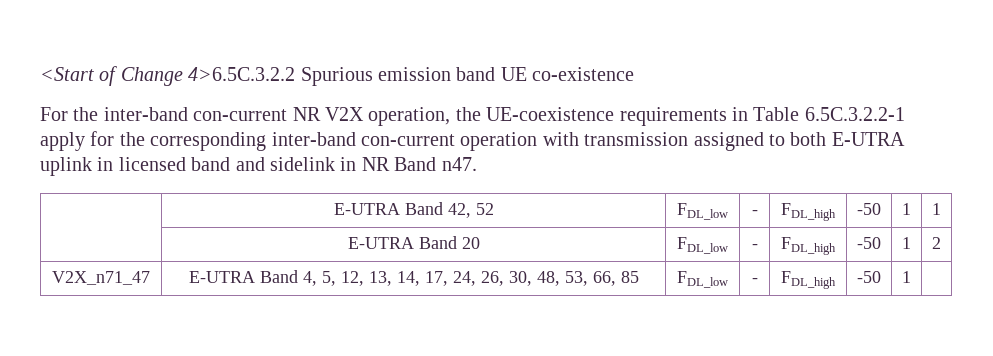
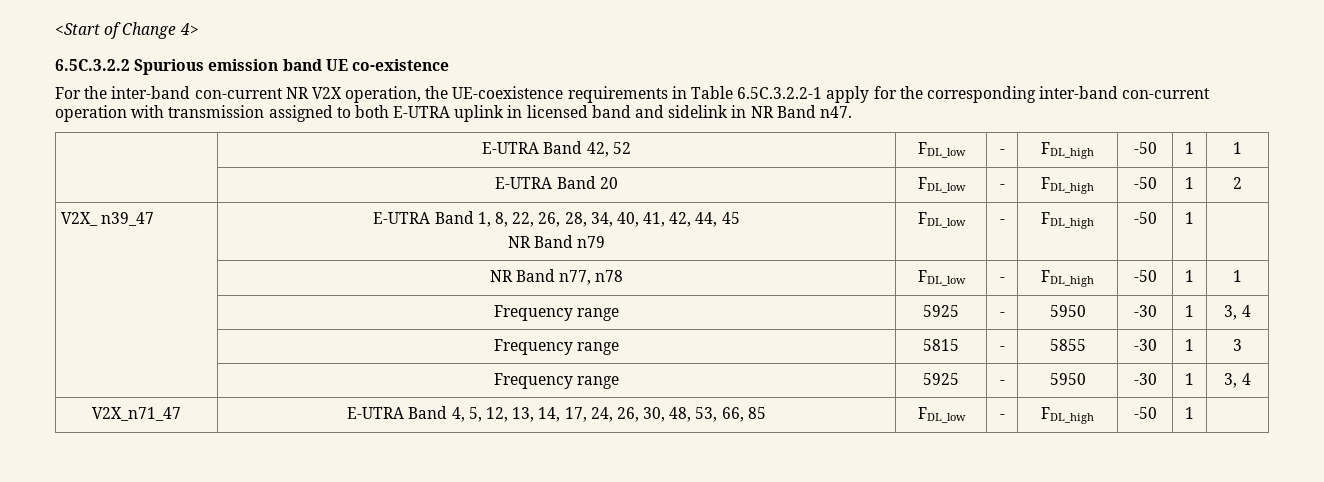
- <Start of Change 4>6.5C.3.2.2 Spurious emission band UE co-existence
+ <Start of Change 4>
+ 6.5C.3.2.2 Spurious emission band UE co-existence
+ V2X_ n39_47 | E-UTRA Band 1, 8, 22, 26, 28, 34, 40, 41, 42, 44, 45
+ NR Band n79 | FDL_low | - | FDL_high | -50 | 1 |
+ | NR Band n77, n78 | FDL_low | - | FDL_high | -50 | 1 | 1
+ | Frequency range | 5925 | - | 5950 | -30 | 1 | 3, 4
+ | Frequency range | 5815 | - | 5855 | -30 | 1 | 3
+ | Frequency range | 5925 | - | 5950 | -30 | 1 | 3, 4

